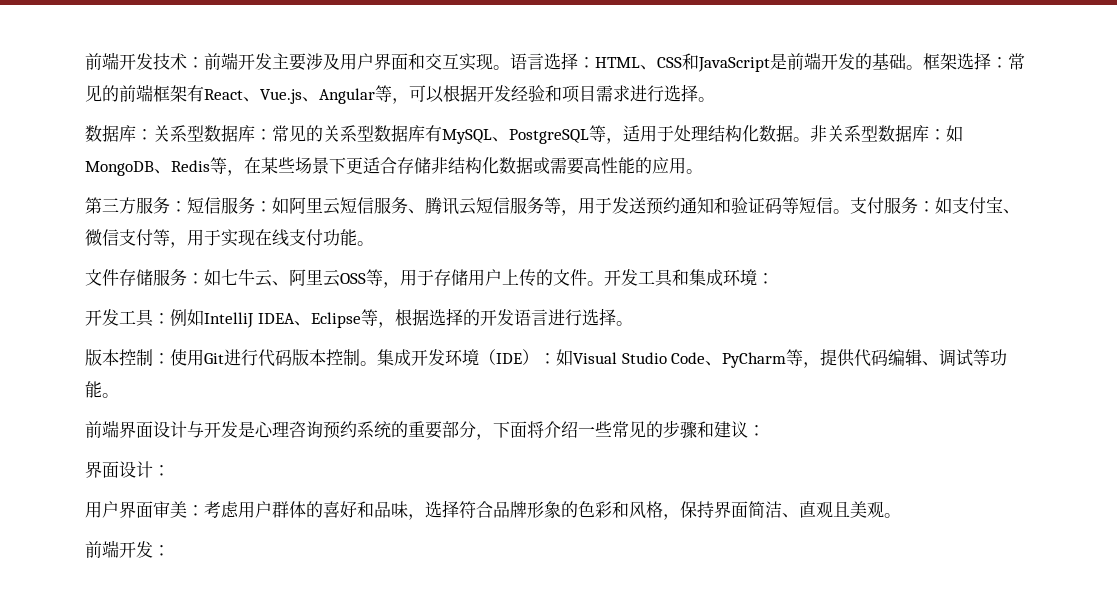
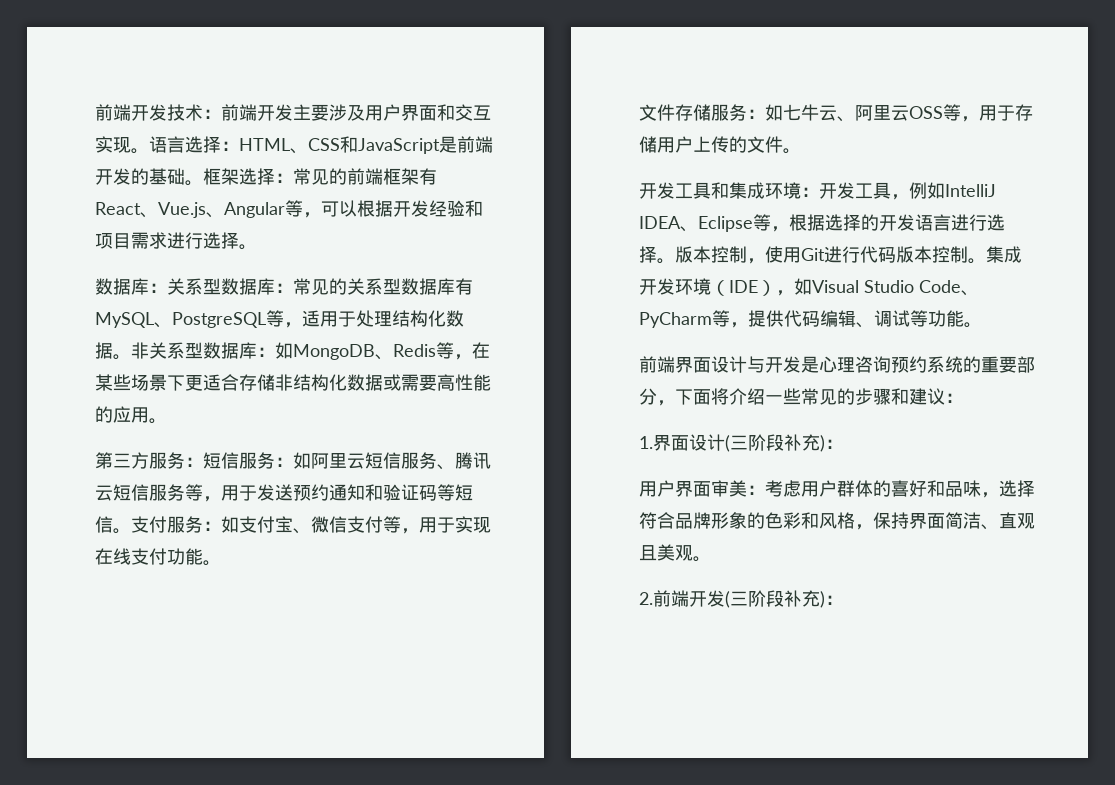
- 文件存储服务：如七牛云、阿里云OSS等，用于存储用户上传的文件。开发工具和集成环境：
- 开发工具：例如IntelliJ IDEA、Eclipse等，根据选择的开发语言进行选择。
- 版本控制：使用Git进行代码版本控制。
+ 文件存储服务：如七牛云、阿里云OSS等，用于存储用户上传的文件。
+ 开发工具和集成环境：开发工具，例如IntelliJ IDEA、Eclipse等，根据选择的开发语言进行选择。版本控制，使用Git进行代码版本控制。
- 集成开发环境（IDE）：如Visual Studio Code、PyCharm等，提供代码编辑、调试等功能。
+ 集成开发环境（IDE），如Visual Studio Code、PyCharm等，提供代码编辑、调试等功能。
- 界面设计：
+ 1.界面设计(三阶段补充)：
- 前端开发：
+ 2.前端开发(三阶段补充)：

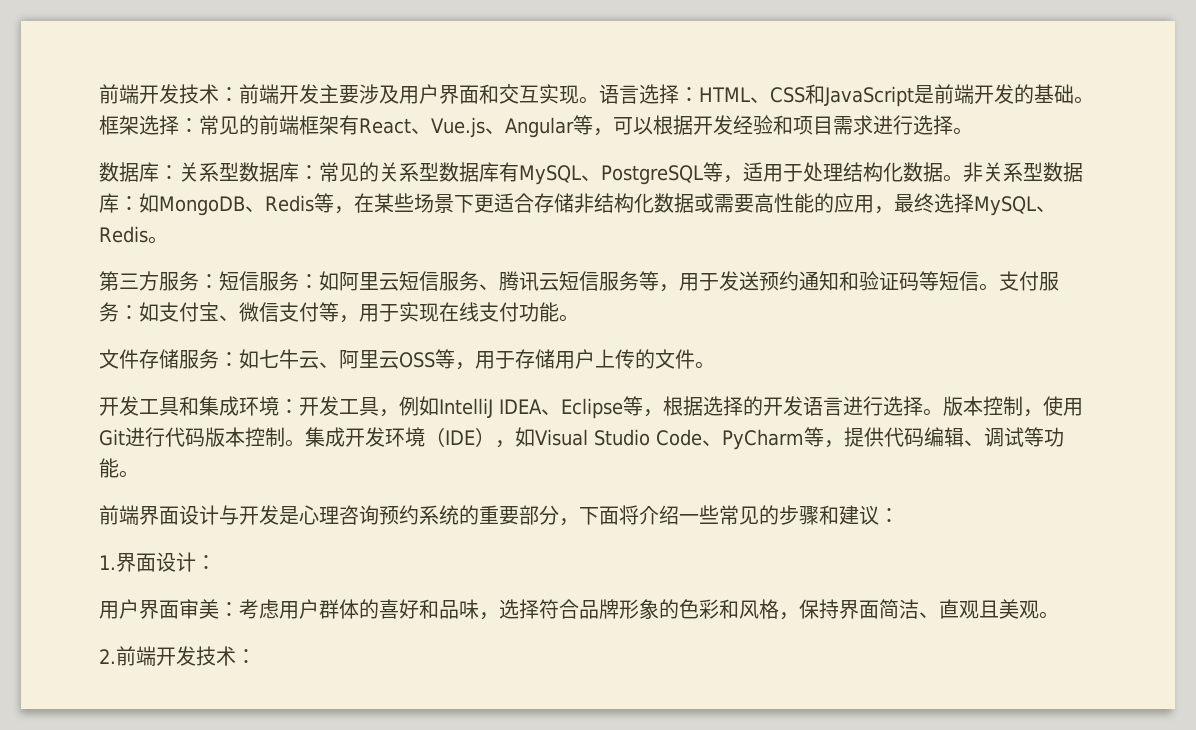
- 非关系型数据库：如MongoDB、Redis等，在某些场景下更适合存储非结构化数据或需要高性能的应用。
+ 非关系型数据库：如MongoDB、Redis等，在某些场景下更适合存储非结构化数据或需要高性能的应用，最终选择MySQL、Redis。
- 1.界面设计(三阶段补充)：
+ 1.界面设计：
- 2.前端开发(三阶段补充)：
+ 2.前端开发技术：

